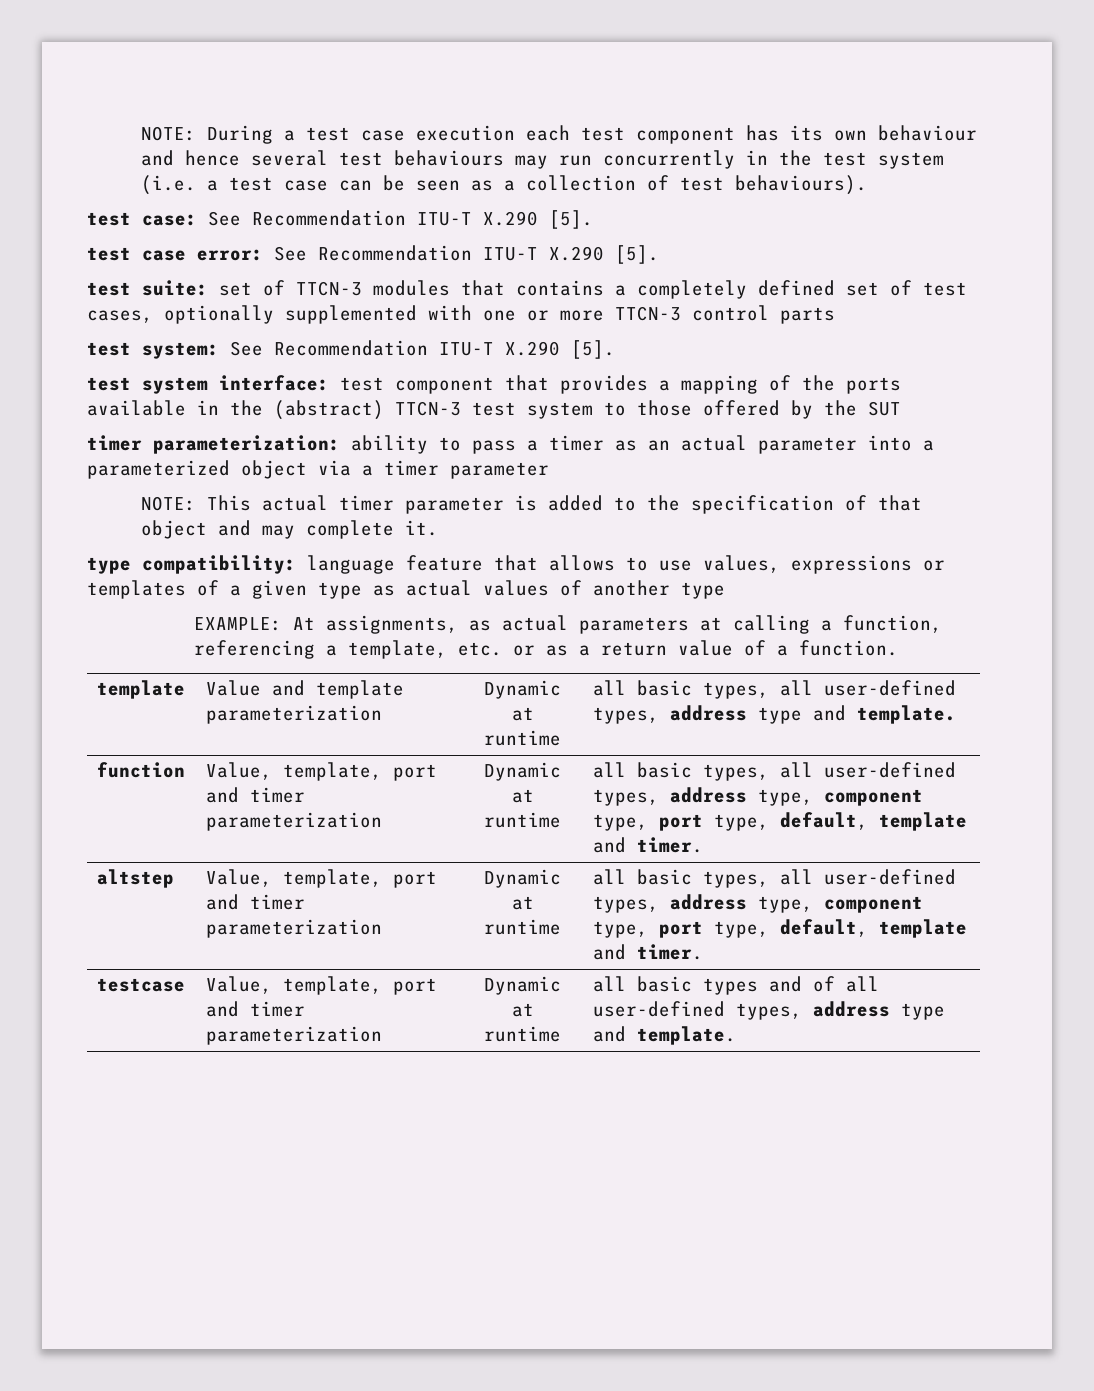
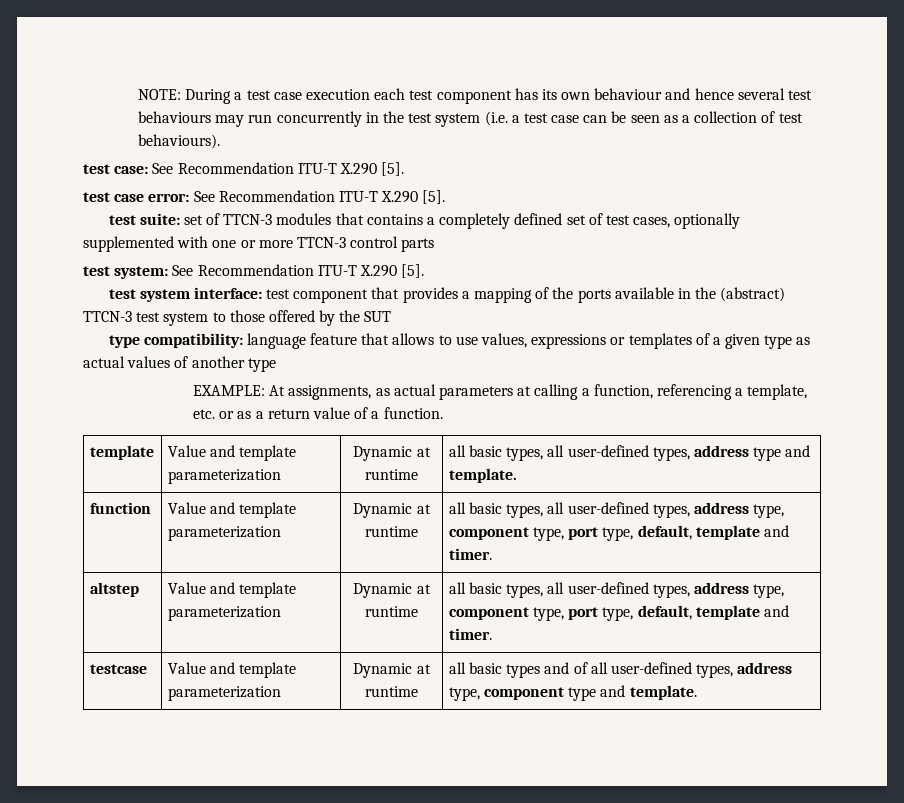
- timer parameterization: ability to pass a timer as an actual parameter into a parameterized object via a timer parameter
- NOTE: This actual timer parameter is added to the specification of that object and may complete it.
- function | Value, template, port and timer parameterization | Dynamic at runtime | all basic types, all user-defined types, address type, component type, port type, default, template and timer.
+ function | Value and template parameterization | Dynamic at runtime | all basic types, all user-defined types, address type, component type, port type, default, template and timer.
- altstep | Value, template, port and timer parameterization | Dynamic at runtime | all basic types, all user-defined types, address type, component type, port type, default, template and timer.
+ altstep | Value and template parameterization | Dynamic at runtime | all basic types, all user-defined types, address type, component type, port type, default, template and timer.
- testcase | Value, template, port and timer parameterization | Dynamic at runtime | all basic types and of all user-defined types, address type and template.
+ testcase | Value and template parameterization | Dynamic at runtime | all basic types and of all user-defined types, address type, component type and template.

